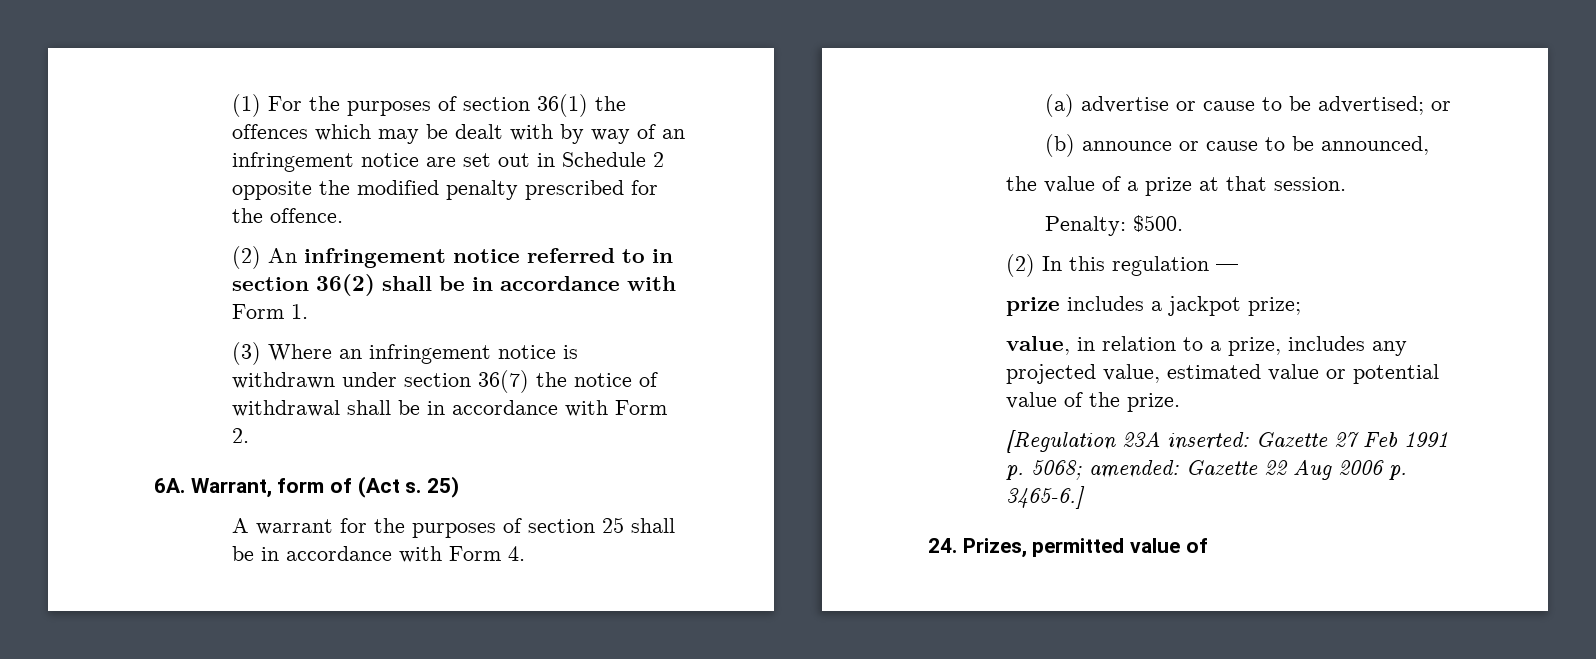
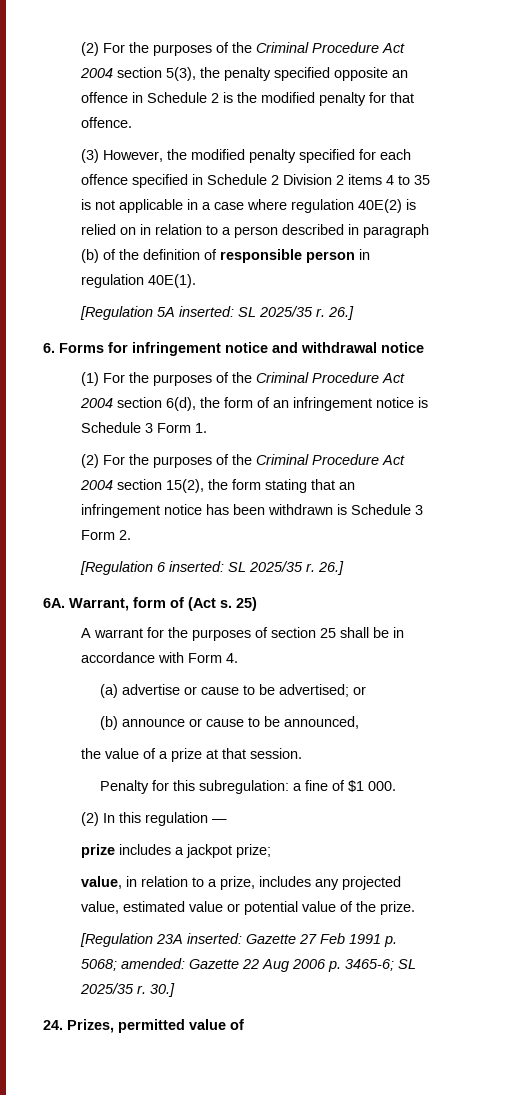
+ (2) For the purposes of the Criminal Procedure Act 2004 section 5(3), the penalty specified opposite an offence in Schedule 2 is the modified penalty for that offence.
+ (3) However, the modified penalty specified for each offence specified in Schedule 2 Division 2 items 4 to 35 is not applicable in a case where regulation 40E(2) is relied on in relation to a person described in paragraph (b) of the definition of responsible person in regulation 40E(1).
+ [Regulation 5A inserted: SL 2025/35 r. 26.]
+ 6. Forms for infringement notice and withdrawal notice
- (1) For the purposes of section 36(1) the offences which may be dealt with by way of an infringement notice are set out in Schedule 2 opposite the modified penalty prescribed for the offence.
- (2) An infringement notice referred to in section 36(2) shall be in accordance with Form 1.
- (3) Where an infringement notice is withdrawn under section 36(7) the notice of withdrawal shall be in accordance with Form 2.
+ (1) For the purposes of the Criminal Procedure Act 2004 section 6(d), the form of an infringement notice is Schedule 3 Form 1.
+ (2) For the purposes of the Criminal Procedure Act 2004 section 15(2), the form stating that an infringement notice has been withdrawn is Schedule 3 Form 2.
+ [Regulation 6 inserted: SL 2025/35 r. 26.]
- Penalty: $500.
+ Penalty for this subregulation: a fine of $1 000.
- [Regulation 23A inserted: Gazette 27 Feb 1991 p. 5068; amended: Gazette 22 Aug 2006 p. 3465-6.]
+ [Regulation 23A inserted: Gazette 27 Feb 1991 p. 5068; amended: Gazette 22 Aug 2006 p. 3465-6; SL 2025/35 r. 30.]

